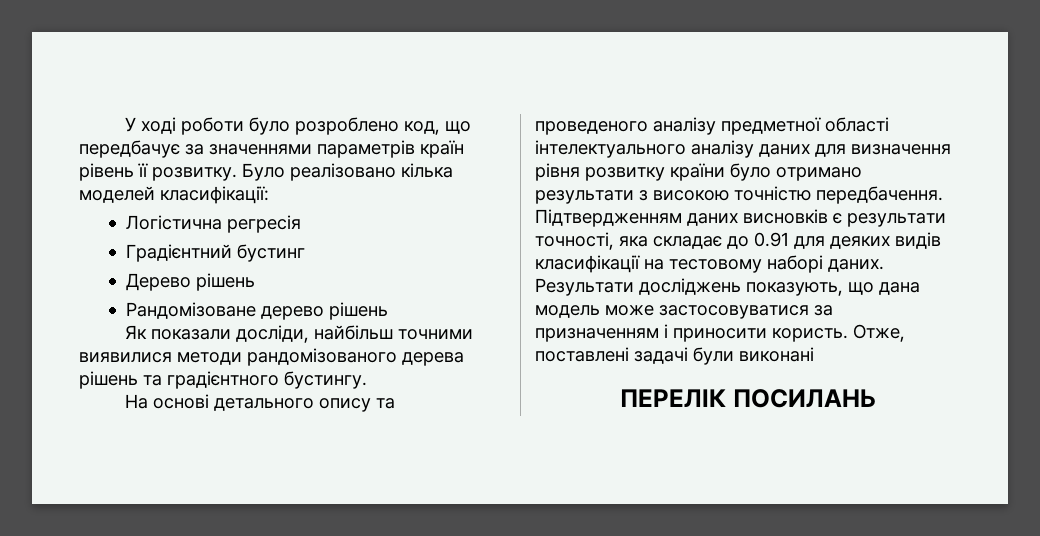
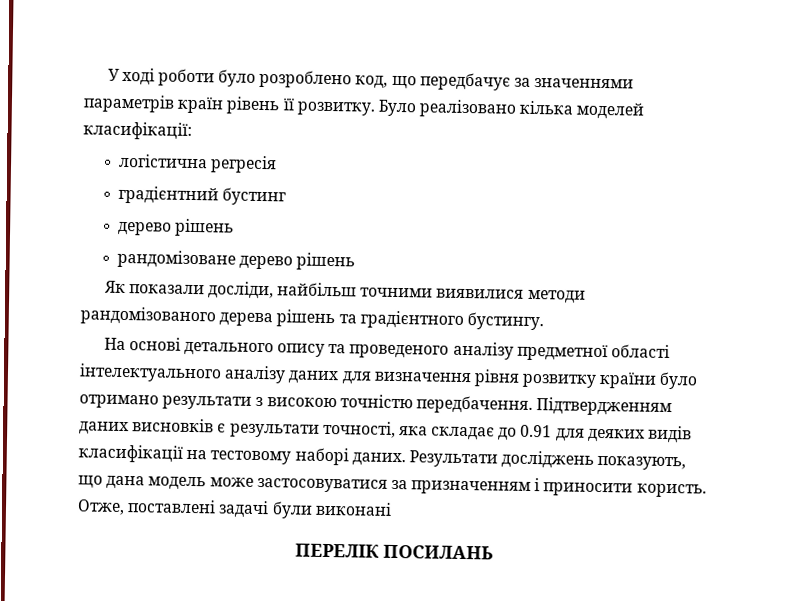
- Логістична регресія
+ логістична регресія
- Градієнтний бустинг
- Дерево рішень
- Рандомізоване дерево рішень
+ градієнтний бустинг
+ дерево рішень
+ рандомізоване дерево рішень

